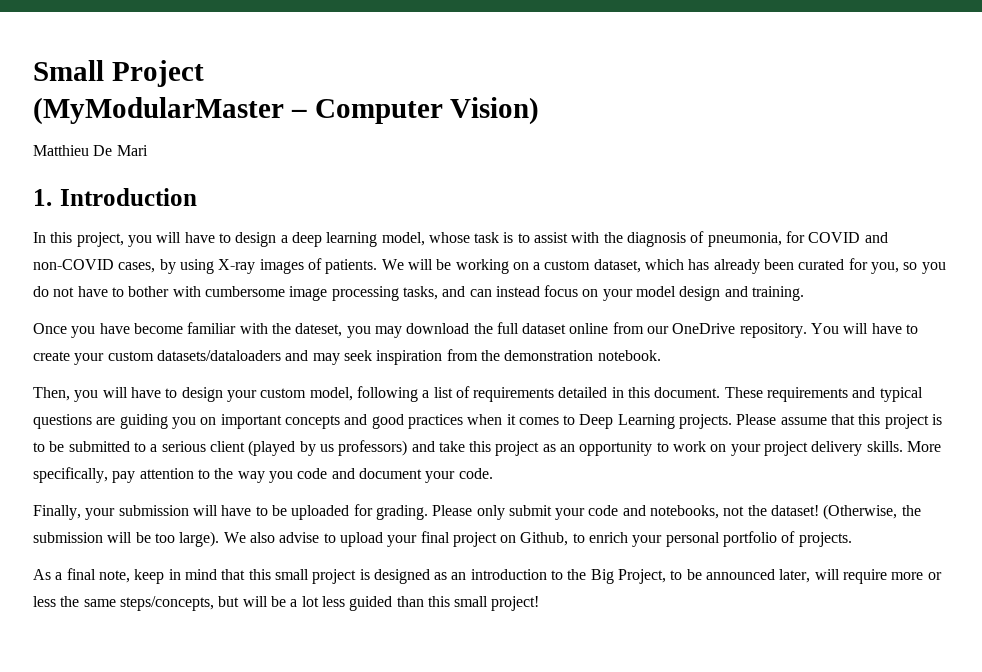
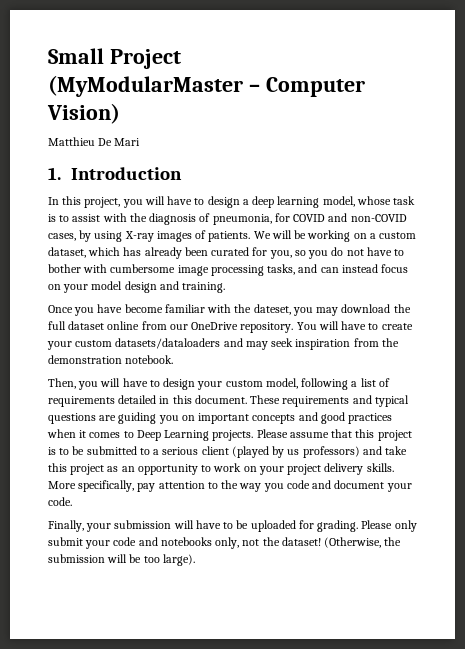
- Please only submit your code and notebooks, not the dataset!
+ Please only submit your code and notebooks only, not the dataset!
- We also advise to upload your final project on Github, to enrich your personal portfolio of projects.
- As a final note, keep in mind that this small project is designed as an introduction to the Big Project, to be announced later, will require more or less the same steps/concepts, but will be a lot less guided than this small project!

